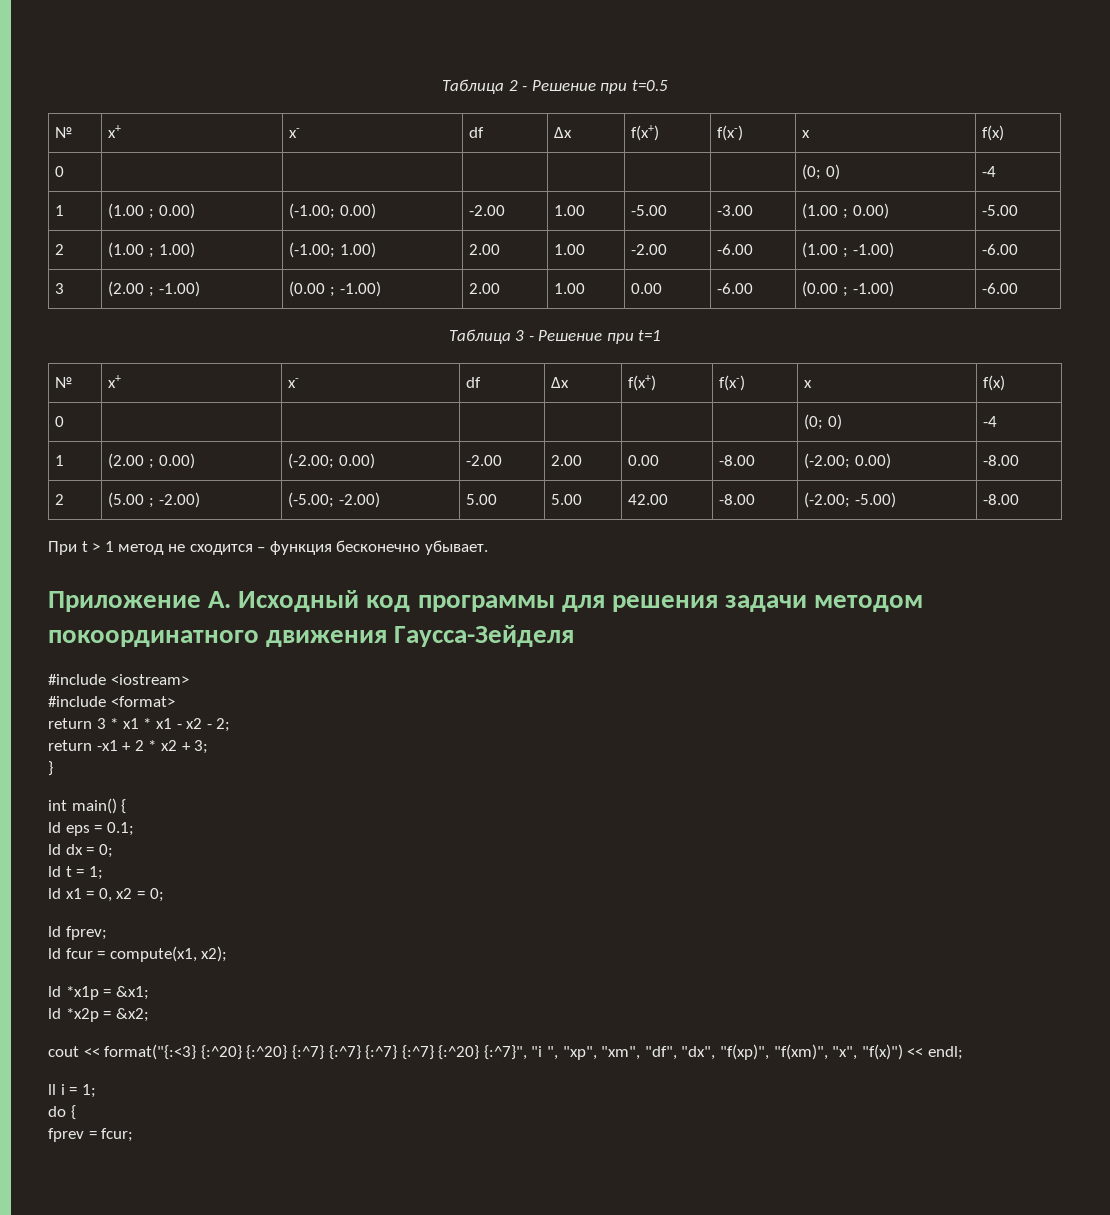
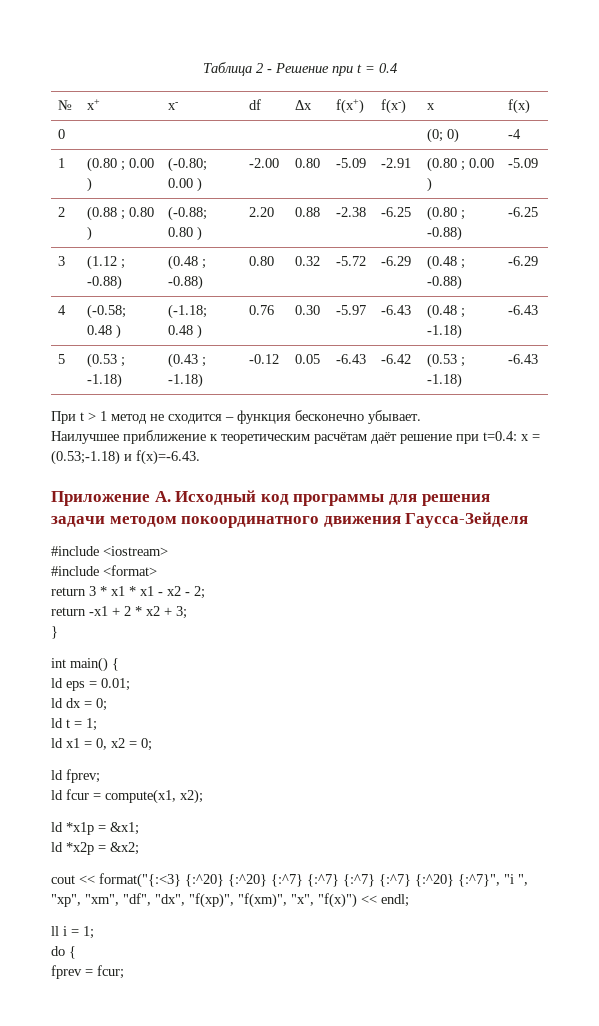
- Таблица 2 - Решение при t=0.5
+ Таблица 2 - Решение при t = 0.4
- 1 | (1.00 ; 0.00) | (-1.00; 0.00) | -2.00 | 1.00 | -5.00 | -3.00 | (1.00 ; 0.00) | -5.00
- 2 | (1.00 ; 1.00) | (-1.00; 1.00) | 2.00 | 1.00 | -2.00 | -6.00 | (1.00 ; -1.00) | -6.00
- 3 | (2.00 ; -1.00) | (0.00 ; -1.00) | 2.00 | 1.00 | 0.00 | -6.00 | (0.00 ; -1.00) | -6.00
- Таблица 3 - Решение при t=1
- № | x+ | x- | df | Δx | f(x+) | f(x-) | x | f(x)
- 0 | | | | | | | (0; 0) | -4
- 1 | (2.00 ; 0.00) | (-2.00; 0.00) | -2.00 | 2.00 | 0.00 | -8.00 | (-2.00; 0.00) | -8.00
- 2 | (5.00 ; -2.00) | (-5.00; -2.00) | 5.00 | 5.00 | 42.00 | -8.00 | (-2.00; -5.00) | -8.00
+ 1 | (0.80 ; 0.00 ) | (-0.80; 0.00 ) | -2.00 | 0.80 | -5.09 | -2.91 | (0.80 ; 0.00 ) | -5.09
+ 2 | (0.88 ; 0.80 ) | (-0.88; 0.80 ) | 2.20 | 0.88 | -2.38 | -6.25 | (0.80 ; -0.88) | -6.25
+ 3 | (1.12 ; -0.88) | (0.48 ; -0.88) | 0.80 | 0.32 | -5.72 | -6.29 | (0.48 ; -0.88) | -6.29
+ 4 | (-0.58; 0.48 ) | (-1.18; 0.48 ) | 0.76 | 0.30 | -5.97 | -6.43 | (0.48 ; -1.18) | -6.43
+ 5 | (0.53 ; -1.18) | (0.43 ; -1.18) | -0.12 | 0.05 | -6.43 | -6.42 | (0.53 ; -1.18) | -6.43
+ Наилучшее приближение к теоретическим расчётам даёт решение при t=0.4: x = (0.53;-1.18) и f(x)=-6.43.
- ld eps = 0.1;
+ ld eps = 0.01;

